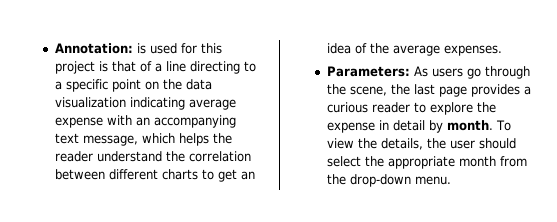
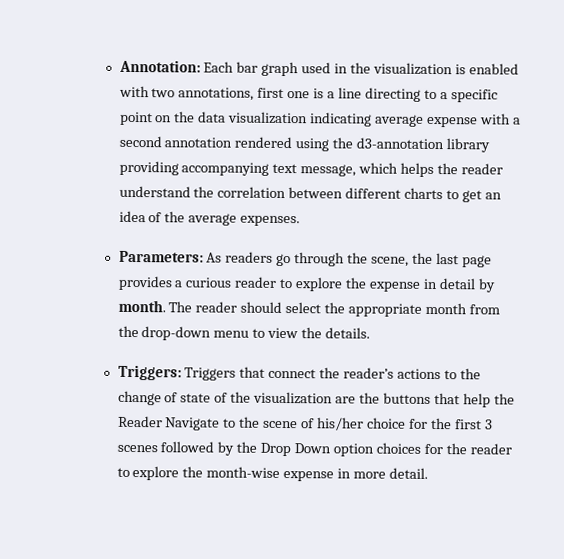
- Annotation: is used for this project is that of a line directing to a specific point on the data visualization indicating average expense with an accompanying text message, which helps the reader understand the correlation between different charts to get an idea of the average expenses.
+ Annotation: Each bar graph used in the visualization is enabled with two annotations, first one is a line directing to a specific point on the data visualization indicating average expense with a second annotation rendered using the d3-annotation library providing accompanying text message, which helps the reader understand the correlation between different charts to get an idea of the average expenses.
- Parameters: As users go through the scene, the last page provides a curious reader to explore the expense in detail by month.
+ Parameters: As readers go through the scene, the last page provides a curious reader to explore the expense in detail by month.
- To view the details, the user should select the appropriate month from the drop-down menu.
+ The reader should select the appropriate month from the drop-down menu to view the details.
+ Triggers: Triggers that connect the reader’s actions to the change of state of the visualization are the buttons that help the Reader Navigate to the scene of his/her choice for the first 3 scenes followed by the Drop Down option choices for the reader to explore the month-wise expense in more detail.

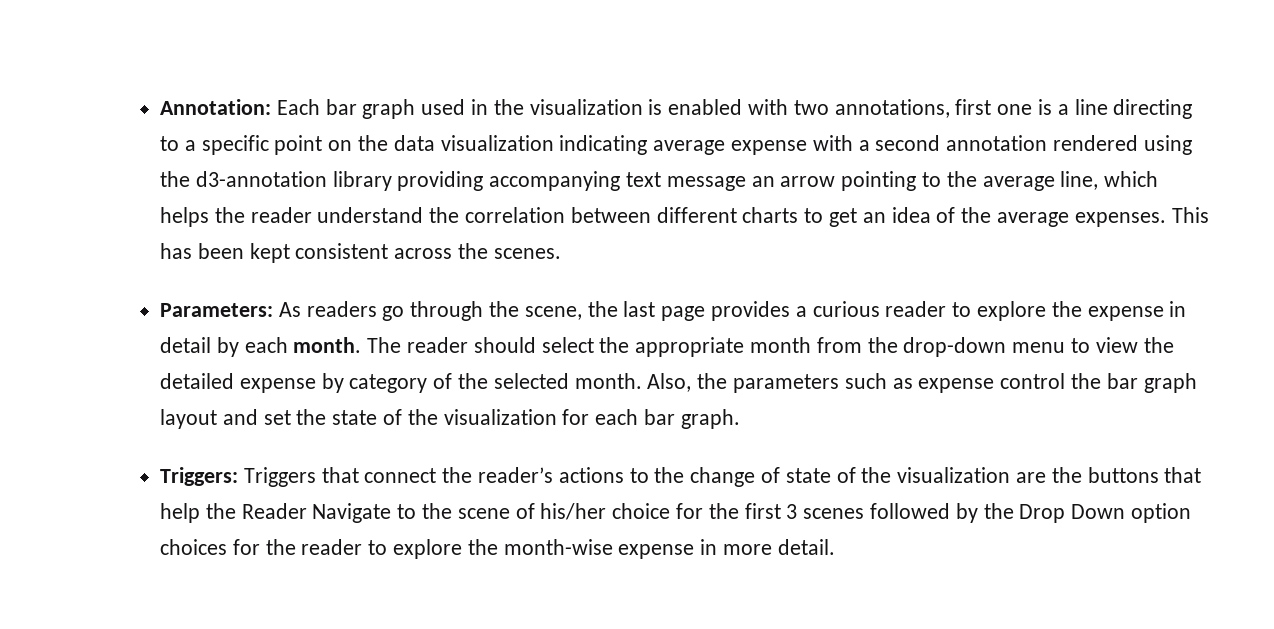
- Annotation: Each bar graph used in the visualization is enabled with two annotations, first one is a line directing to a specific point on the data visualization indicating average expense with a second annotation rendered using the d3-annotation library providing accompanying text message, which helps the reader understand the correlation between different charts to get an idea of the average expenses.
+ Annotation: Each bar graph used in the visualization is enabled with two annotations, first one is a line directing to a specific point on the data visualization indicating average expense with a second annotation rendered using the d3-annotation library providing accompanying text message an arrow pointing to the average line, which helps the reader understand the correlation between different charts to get an idea of the average expenses. This has been kept consistent across the scenes.
- Parameters: As readers go through the scene, the last page provides a curious reader to explore the expense in detail by month.
+ Parameters: As readers go through the scene, the last page provides a curious reader to explore the expense in detail by each month.
- The reader should select the appropriate month from the drop-down menu to view the details.
+ The reader should select the appropriate month from the drop-down menu to view the detailed expense by category of the selected month. Also, the parameters such as expense control the bar graph layout and set the state of the visualization for each bar graph.

